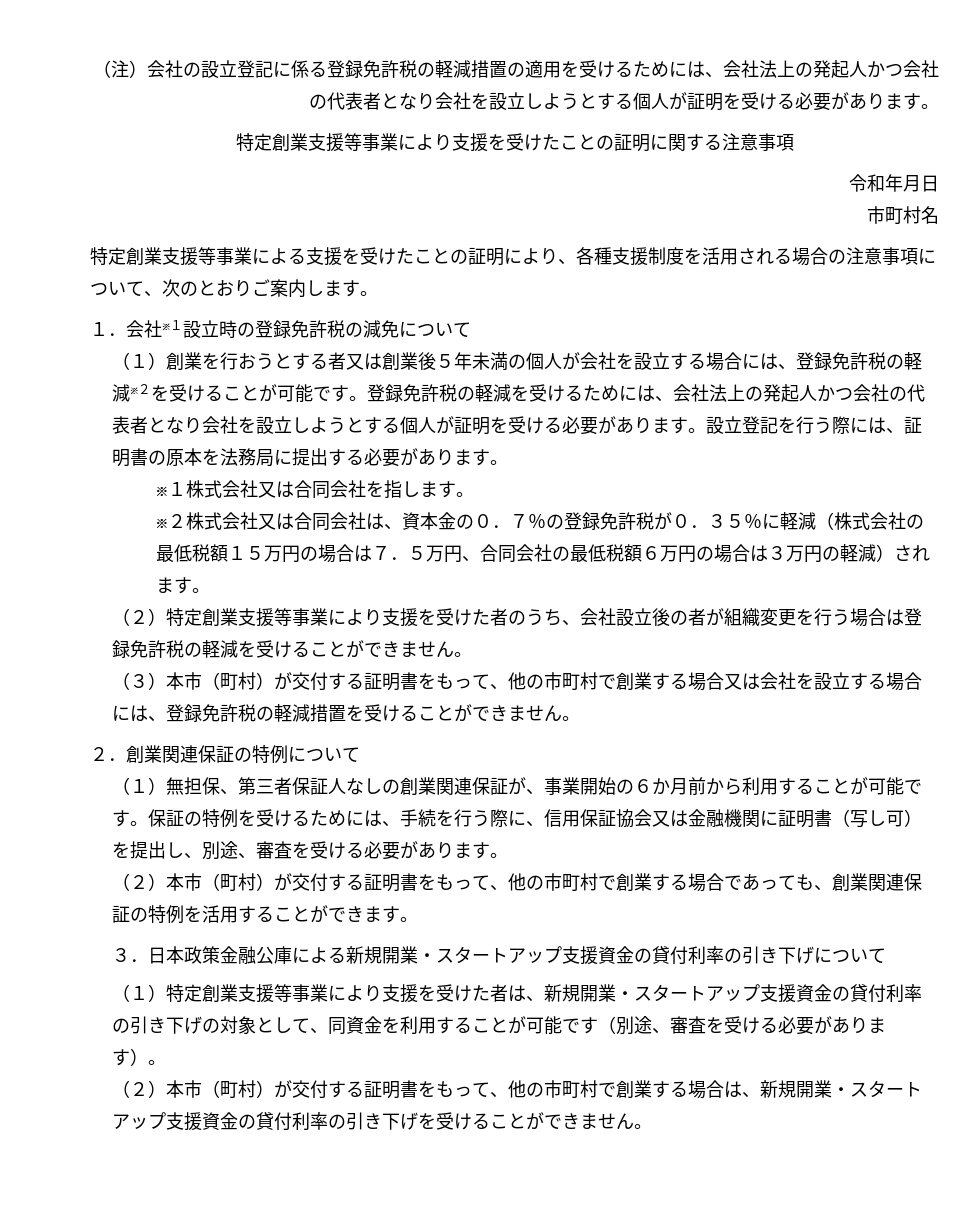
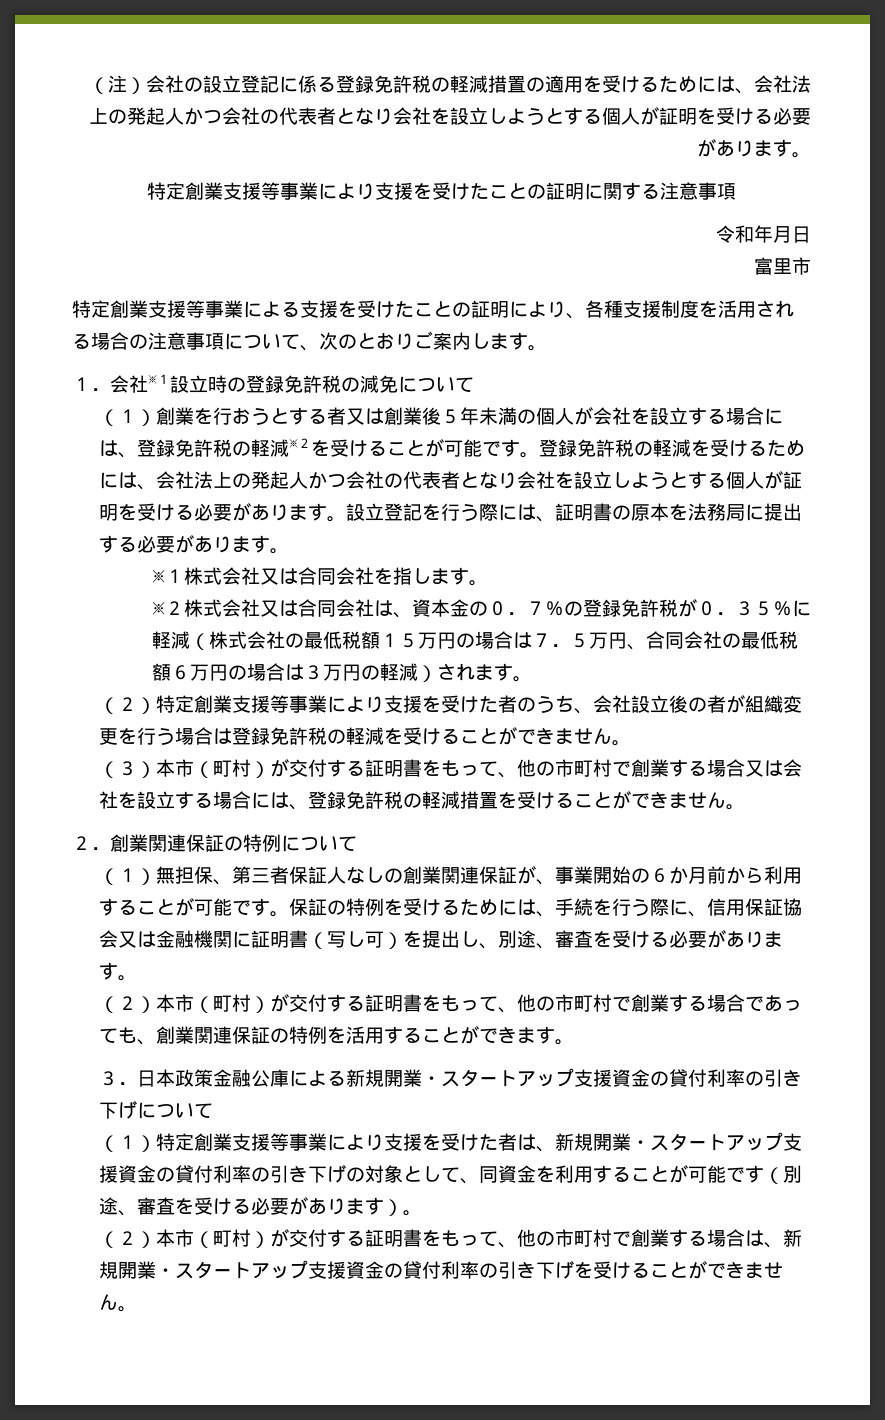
- 市町村名
+ 富里市

